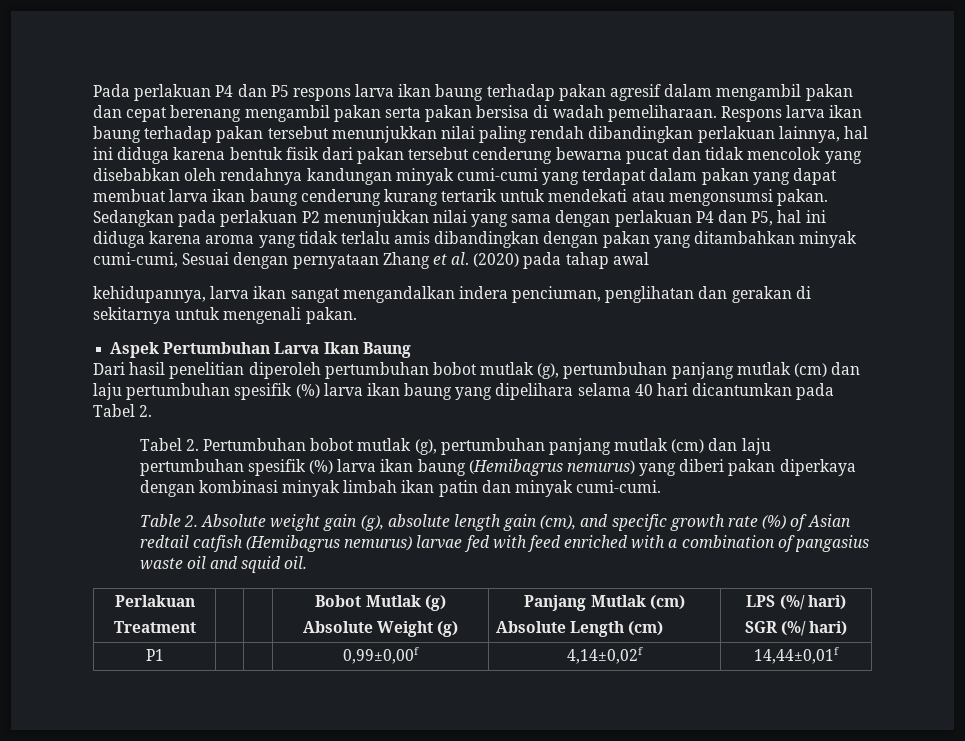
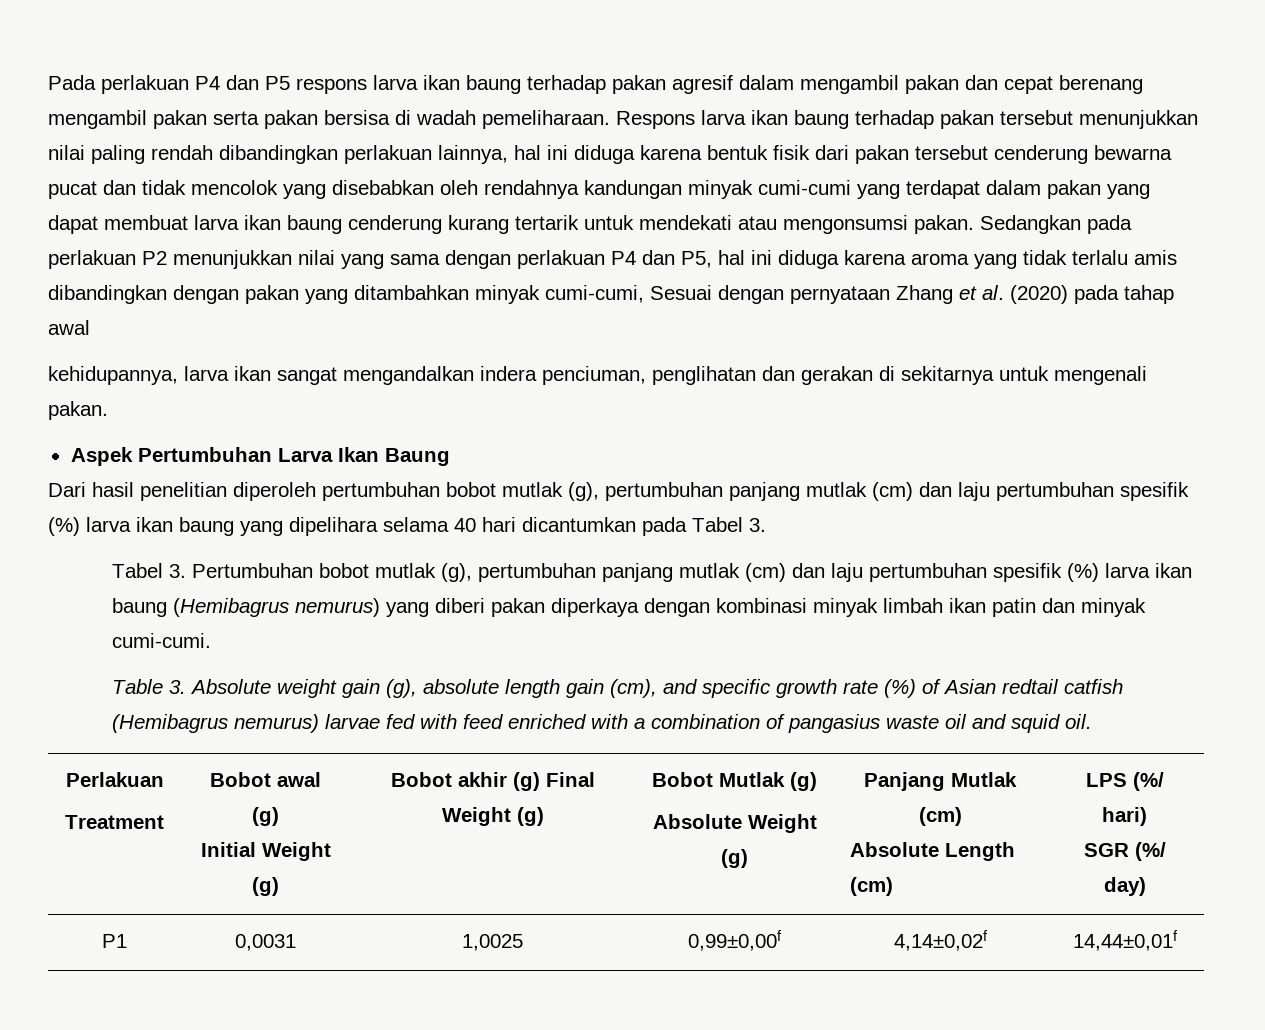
- Dari hasil penelitian diperoleh pertumbuhan bobot mutlak (g), pertumbuhan panjang mutlak (cm) dan laju pertumbuhan spesifik (%) larva ikan baung yang dipelihara selama 40 hari dicantumkan pada Tabel 2.
- Tabel 2. Pertumbuhan bobot mutlak (g), pertumbuhan panjang mutlak (cm) dan laju pertumbuhan spesifik (%) larva ikan baung (Hemibagrus nemurus) yang diberi pakan diperkaya dengan kombinasi minyak limbah ikan patin dan minyak cumi-cumi.
+ Dari hasil penelitian diperoleh pertumbuhan bobot mutlak (g), pertumbuhan panjang mutlak (cm) dan laju pertumbuhan spesifik (%) larva ikan baung yang dipelihara selama 40 hari dicantumkan pada Tabel 3.
+ Tabel 3. Pertumbuhan bobot mutlak (g), pertumbuhan panjang mutlak (cm) dan laju pertumbuhan spesifik (%) larva ikan baung (Hemibagrus nemurus) yang diberi pakan diperkaya dengan kombinasi minyak limbah ikan patin dan minyak cumi-cumi.
- Table 2. Absolute weight gain (g), absolute length gain (cm), and specific growth rate (%) of Asian redtail catfish (Hemibagrus nemurus) larvae fed with feed enriched with a combination of pangasius waste oil and squid oil.
+ Table 3. Absolute weight gain (g), absolute length gain (cm), and specific growth rate (%) of Asian redtail catfish (Hemibagrus nemurus) larvae fed with feed enriched with a combination of pangasius waste oil and squid oil.
  Perlakuan
- Treatment | | | Bobot Mutlak (g)
+ Treatment | Bobot awal (g)
+ Initial Weight (g) | Bobot akhir (g) Final Weight (g) | Bobot Mutlak (g)
  Absolute Weight (g) | Panjang Mutlak (cm)
  Absolute Length (cm) | LPS (%/ hari)
- SGR (%/ hari)
+ SGR (%/ day)
- P1 | | | 0,99±0,00f | 4,14±0,02f | 14,44±0,01f
+ P1 | 0,0031 | 1,0025 | 0,99±0,00f | 4,14±0,02f | 14,44±0,01f

